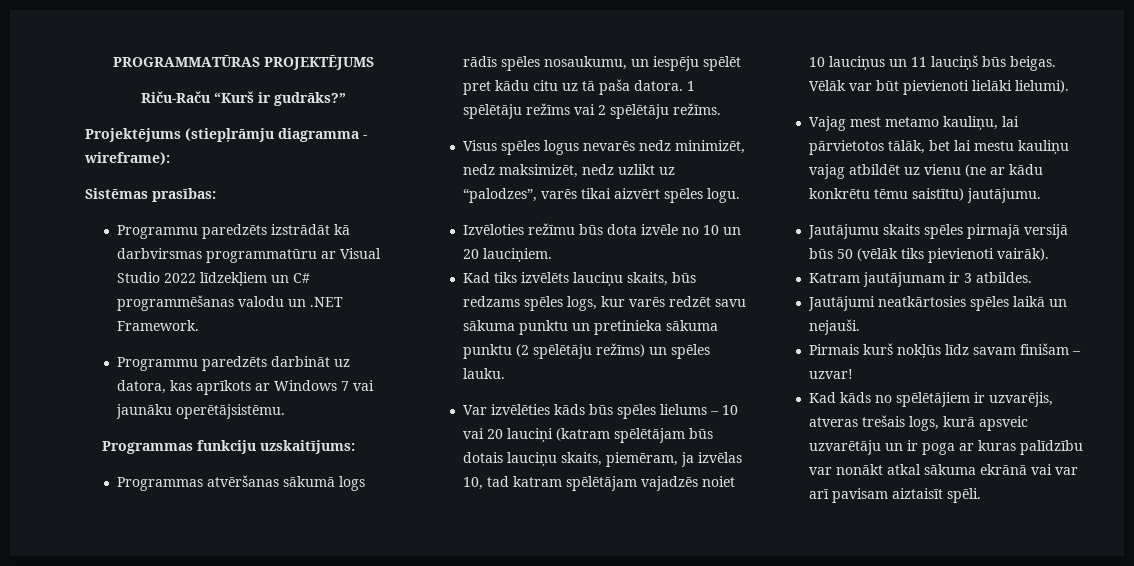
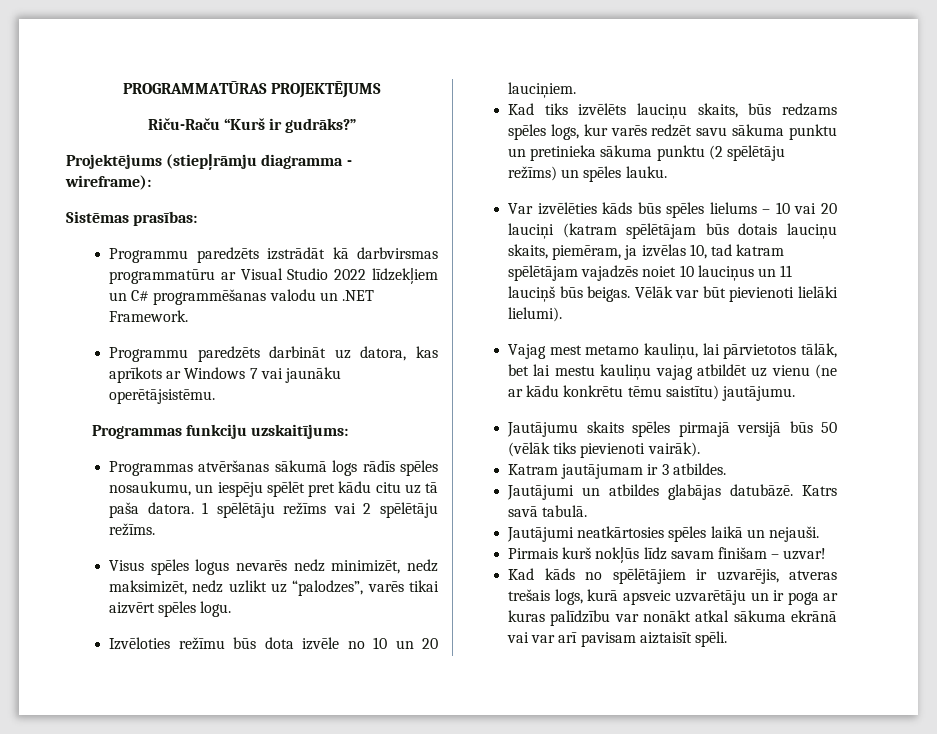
+ Jautājumi un atbildes glabājas datubāzē. Katrs savā tabulā.

